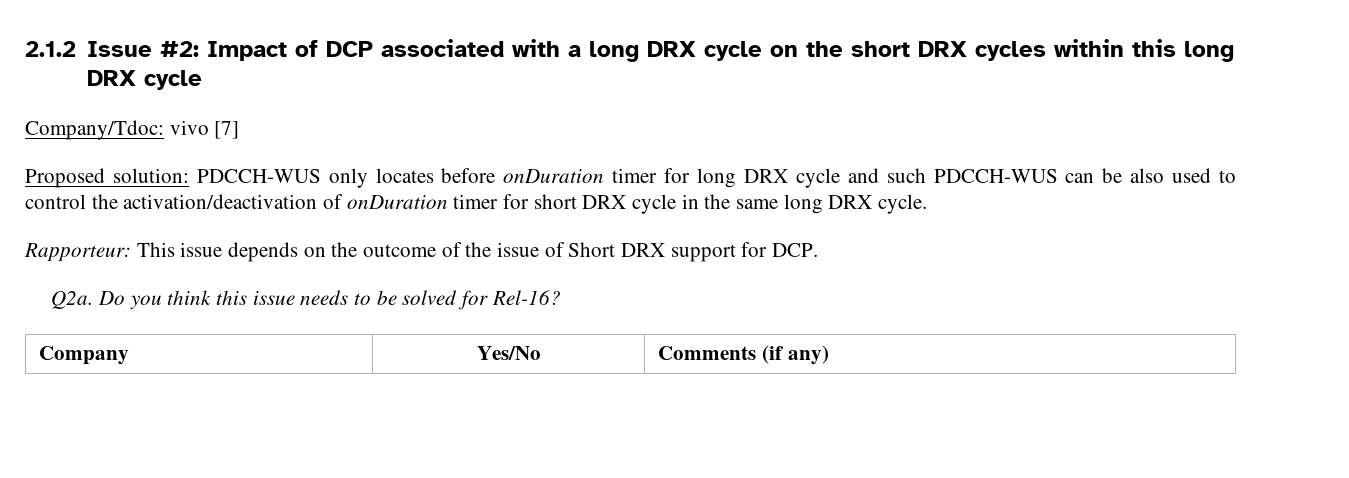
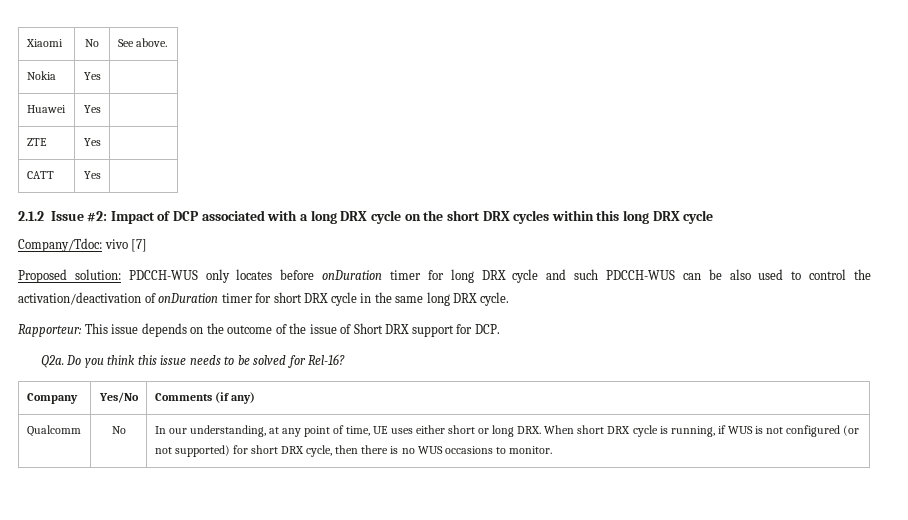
+ Xiaomi | No | See above.
+ Nokia | Yes |
+ Huawei | Yes |
+ ZTE | Yes |
+ CATT | Yes |
+ Qualcomm | No | In our understanding, at any point of time, UE uses either short or long DRX. When short DRX cycle is running, if WUS is not configured (or not supported) for short DRX cycle, then there is no WUS occasions to monitor.

